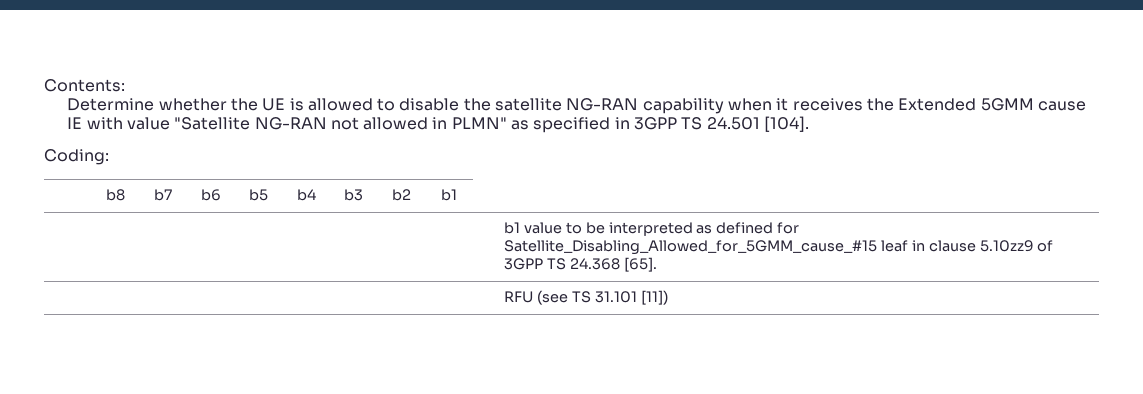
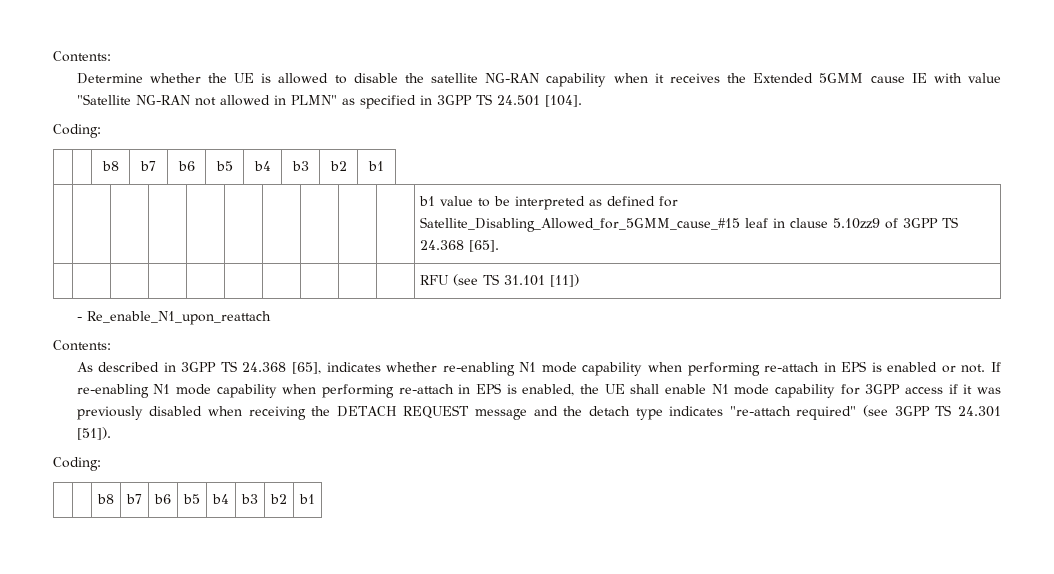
+ - Re_enable_N1_upon_reattach
+ Contents:
+ As described in 3GPP TS 24.368 [65], indicates whether re-enabling N1 mode capability when performing re-attach in EPS is enabled or not. If re-enabling N1 mode capability when performing re-attach in EPS is enabled, the UE shall enable N1 mode capability for 3GPP access if it was previously disabled when receiving the DETACH REQUEST message and the detach type indicates "re-attach required" (see 3GPP TS 24.301 [51]).
+ Coding:
+ | | b8 | b7 | b6 | b5 | b4 | b3 | b2 | b1

